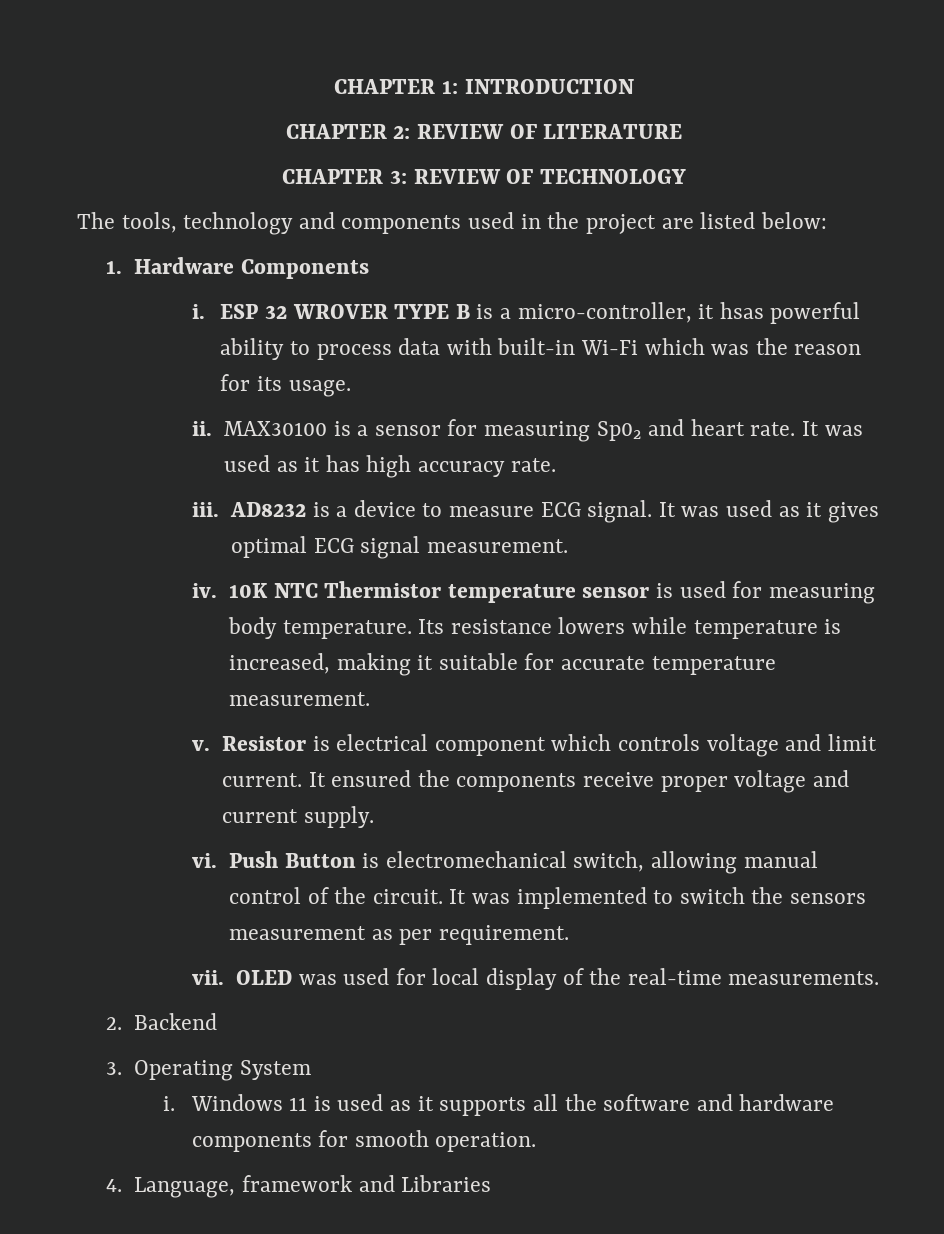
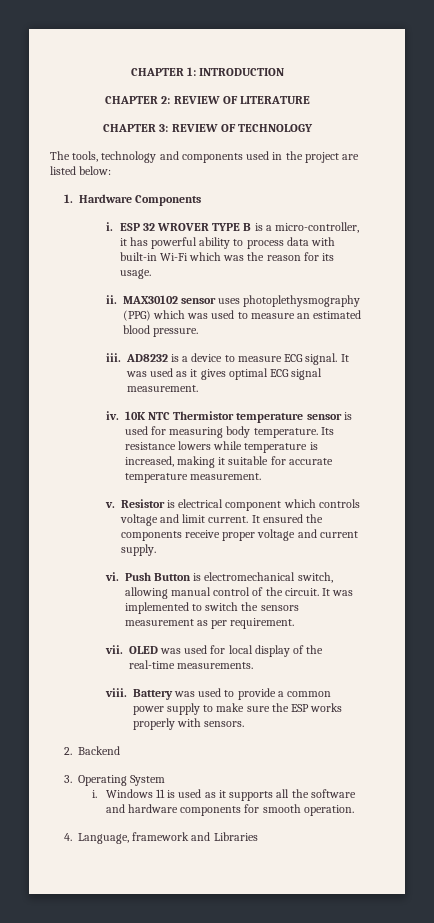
- ESP 32 WROVER TYPE B is a micro-controller, it hsas powerful ability to process data with built-in Wi-Fi which was the reason for its usage.
+ ESP 32 WROVER TYPE B is a micro-controller, it has powerful ability to process data with built-in Wi-Fi which was the reason for its usage.
- MAX30100 is a sensor for measuring Sp0₂ and heart rate. It was used as it has high accuracy rate.
+ MAX30102 sensor uses photoplethysmography (PPG) which was used to measure an estimated blood pressure.
+ viii. Battery was used to provide a common power supply to make sure the ESP works properly with sensors.

